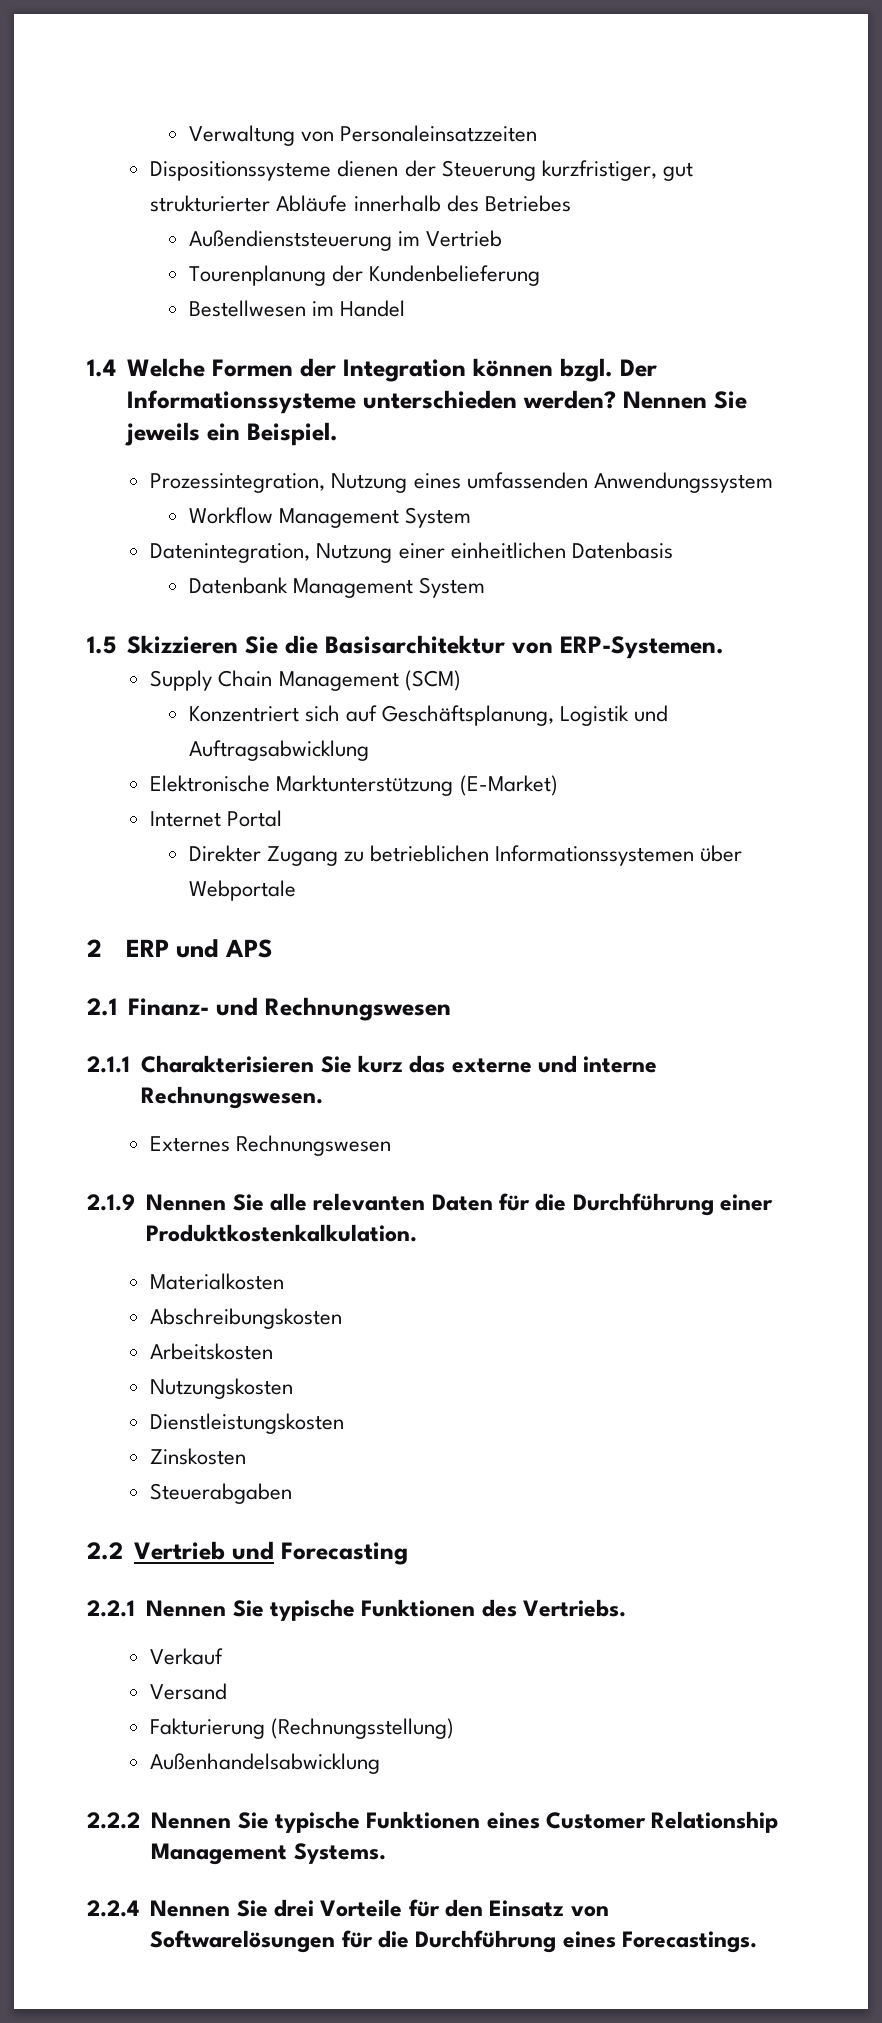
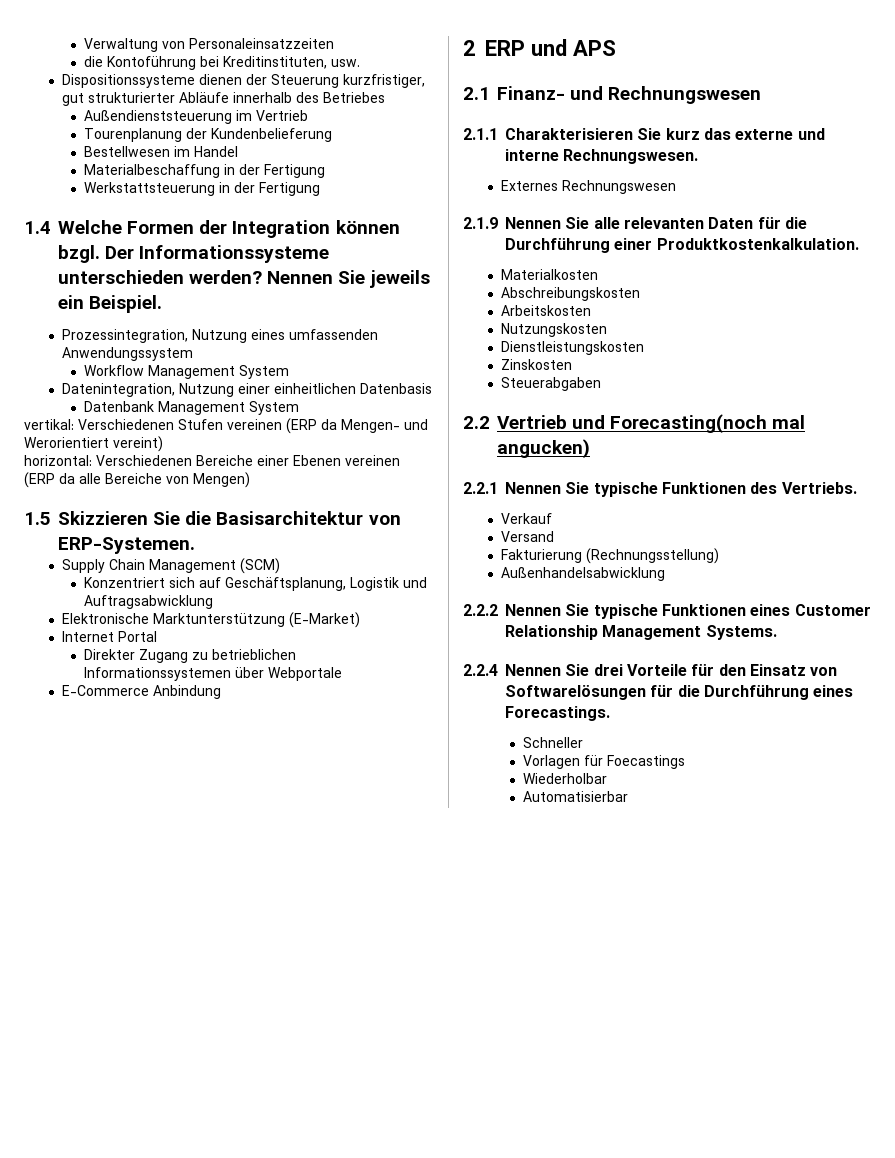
+ die Kontoführung bei Kreditinstituten, usw.
+ Materialbeschaffung in der Fertigung
+ Werkstattsteuerung in der Fertigung
+ vertikal: Verschiedenen Stufen vereinen (ERP da Mengen- und Werorientiert vereint)
+ horizontal: Verschiedenen Bereiche einer Ebenen vereinen (ERP da alle Bereiche von Mengen)
+ E-Commerce Anbindung
- 2.2 Vertrieb und Forecasting
+ 2.2 Vertrieb und Forecasting(noch mal angucken)
+ Schneller
+ Vorlagen für Foecastings
+ Wiederholbar
+ Automatisierbar

